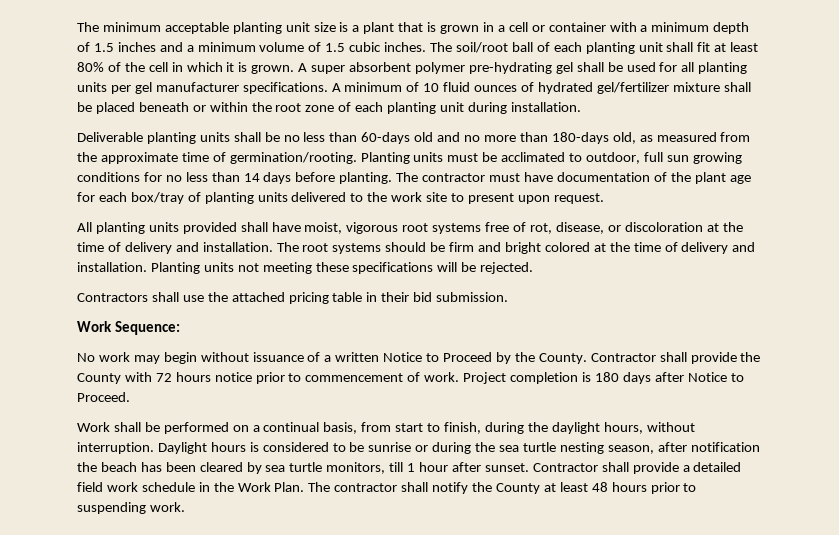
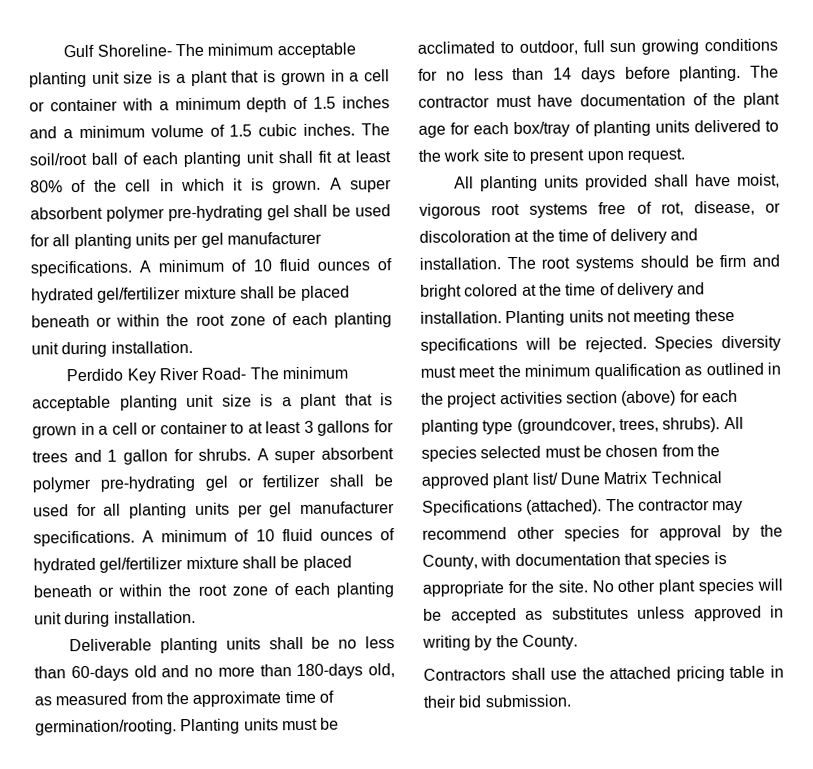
- The minimum acceptable planting unit size is a plant that is grown in a cell or container with a minimum depth of 1.5 inches and a minimum volume of 1.5 cubic inches.
+ Gulf Shoreline- The minimum acceptable planting unit size is a plant that is grown in a cell or container with a minimum depth of 1.5 inches and a minimum volume of 1.5 cubic inches.
+ Perdido Key River Road- The minimum acceptable planting unit size is a plant that is grown in a cell or container to at least 3 gallons for trees and 1 gallon for shrubs. A super absorbent polymer pre-hydrating gel or fertilizer shall be used for all planting units per gel manufacturer specifications. A minimum of 10 fluid ounces of hydrated gel/fertilizer mixture shall be placed beneath or within the root zone of each planting unit during installation.
+ Species diversity must meet the minimum qualification as outlined in the project activities section (above) for each planting type (groundcover, trees, shrubs). All species selected must be chosen from the approved plant list/ Dune Matrix Technical Specifications (attached). The contractor may recommend other species for approval by the County, with documentation that species is appropriate for the site. No other plant species will be accepted as substitutes unless approved in writing by the County.
- Work Sequence:
- No work may begin without issuance of a written Notice to Proceed by the County. Contractor shall provide the County with 72 hours notice prior to commencement of work. Project completion is 180 days after Notice to Proceed.
- Work shall be performed on a continual basis, from start to finish, during the daylight hours, without interruption. Daylight hours is considered to be sunrise or during the sea turtle nesting season, after notification the beach has been cleared by sea turtle monitors, till 1 hour after sunset. Contractor shall provide a detailed field work schedule in the Work Plan. The contractor shall notify the County at least 48 hours prior to suspending work.

